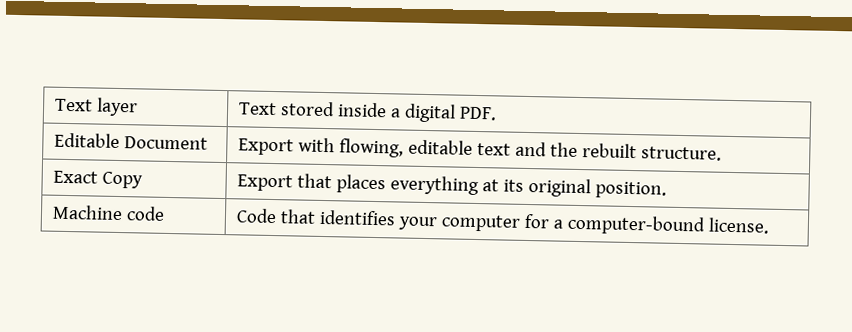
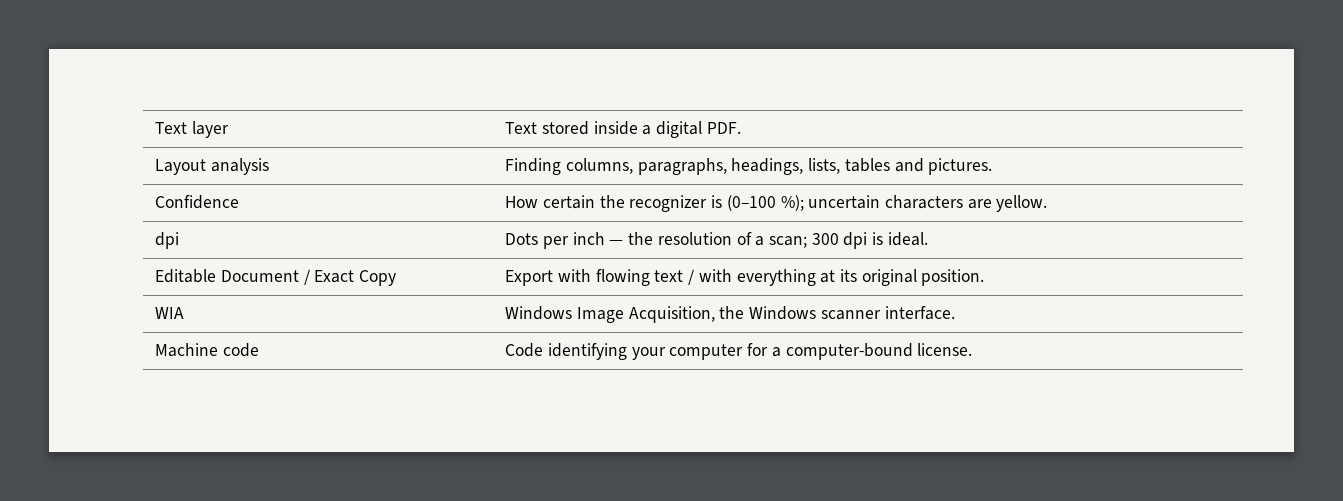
- Editable Document | Export with flowing, editable text and the rebuilt structure.
- Exact Copy | Export that places everything at its original position.
+ Layout analysis | Finding columns, paragraphs, headings, lists, tables and pictures.
+ Confidence | How certain the recognizer is (0–100 %); uncertain characters are yellow.
+ dpi | Dots per inch — the resolution of a scan; 300 dpi is ideal.
+ Editable Document / Exact Copy | Export with flowing text / with everything at its original position.
+ WIA | Windows Image Acquisition, the Windows scanner interface.
- Machine code | Code that identifies your computer for a computer-bound license.
+ Machine code | Code identifying your computer for a computer-bound license.

